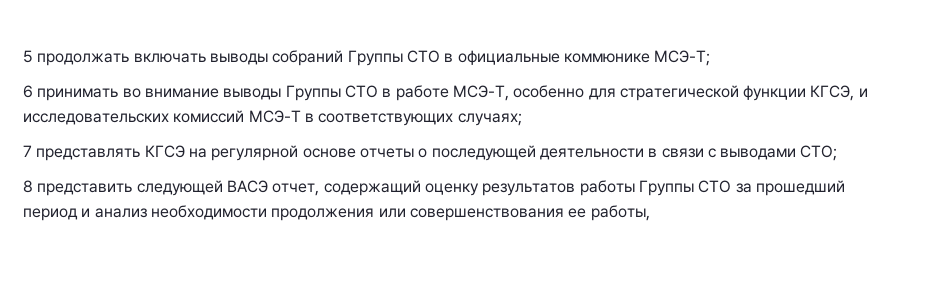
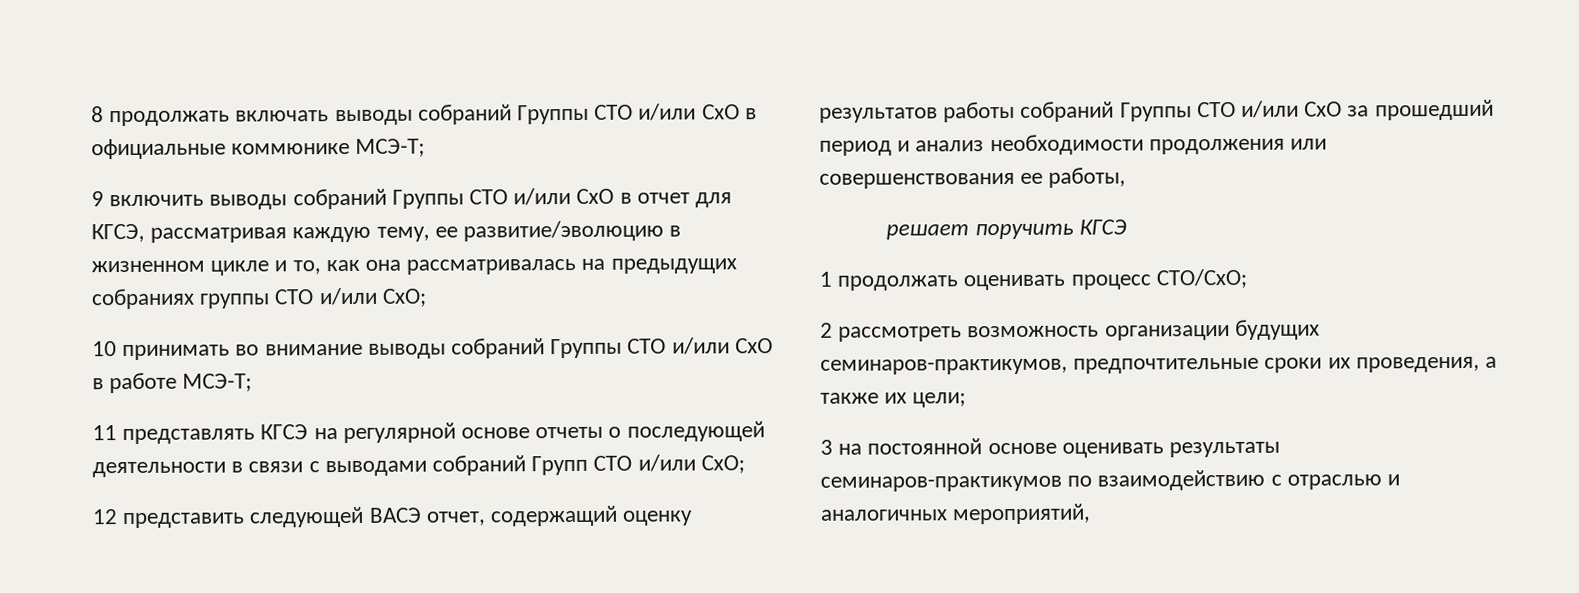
- 5 продолжать включать выводы собраний Группы СТО в официальные коммюнике МСЭ-Т;
+ 8 продолжать включать выводы собраний Группы СТО и/или CxO в официальные коммюнике МСЭ-Т;
- 6 принимать во внимание выводы Группы СТО в работе МСЭ-Т, особенно для стратегической функции КГСЭ, и исследовательских комиссий МСЭ-Т в соответствующих случаях;
- 7 представлять КГСЭ на регулярной основе отчеты о последующей деятельности в связи с выводами СТО;
- 8 представить следующей ВАСЭ отчет, содержащий оценку результатов работы Группы СТО за прошедший период и анализ необходимости продолжения или совершенствования ее работы,
+ 9 включить выводы собраний Группы CTO и/или CxO в отчет для КГСЭ, рассматривая каждую тему, ее развитие/эволюцию в жизненном цикле и то, как она рассматривалась на предыдущих собраниях группы CTO и/или CxO;
+ 10 принимать во внимание выводы собраний Группы СТО и/или CхО в работе МСЭ-Т;
+ 11 представлять КГСЭ на регулярной основе отчеты о последующей деятельности в связи с выводами собраний Групп СТО и/или CxO;
+ 12 представить следующей ВАСЭ отчет, содержащий оценку результатов работы собраний Группы СТО и/или CxO за прошедший период и анализ необходимости продолжения или совершенствования ее работы,
+ решает поручить КГСЭ
+ 1 продолжать оценивать процесс CTO/CxO;
+ 2 рассмотреть возможность организации будущих семинаров-практикумов, предпочтительные сроки их проведения, а также их цели;
+ 3 на постоянной основе оценивать результаты семинаров-практикумов по взаимодействию с отраслью и аналогичных мероприятий,

